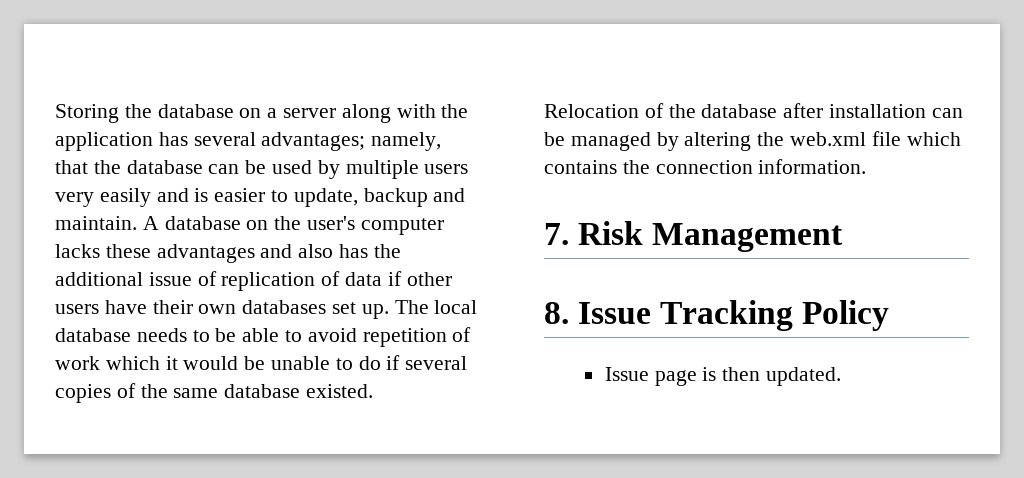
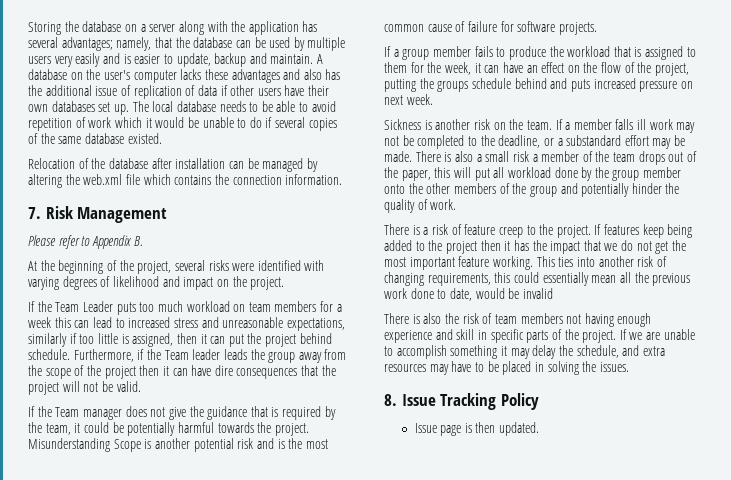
+ Please refer to Appendix B.
+ At the beginning of the project, several risks were identified with varying degrees of likelihood and impact on the project.
+ If the Team Leader puts too much workload on team members for a week this can lead to increased stress and unreasonable expectations, similarly if too little is assigned, then it can put the project behind schedule. Furthermore, if the Team leader leads the group away from the scope of the project then it can have dire consequences that the project will not be valid.
+ If the Team manager does not give the guidance that is required by the team, it could be potentially harmful towards the project. Misunderstanding Scope is another potential risk and is the most common cause of failure for software projects.
+ If a group member fails to produce the workload that is assigned to them for the week, it can have an effect on the flow of the project, putting the groups schedule behind and puts increased pressure on next week.
+ Sickness is another risk on the team. If a member falls ill work may not be completed to the deadline, or a substandard effort may be made. There is also a small risk a member of the team drops out of the paper, this will put all workload done by the group member onto the other members of the group and potentially hinder the quality of work.
+ There is a risk of feature creep to the project. If features keep being added to the project then it has the impact that we do not get the most important feature working. This ties into another risk of changing requirements, this could essentially mean all the previous work done to date, would be invalid
+ There is also the risk of team members not having enough experience and skill in specific parts of the project. If we are unable to accomplish something it may delay the schedule, and extra resources may have to be placed in solving the issues.

